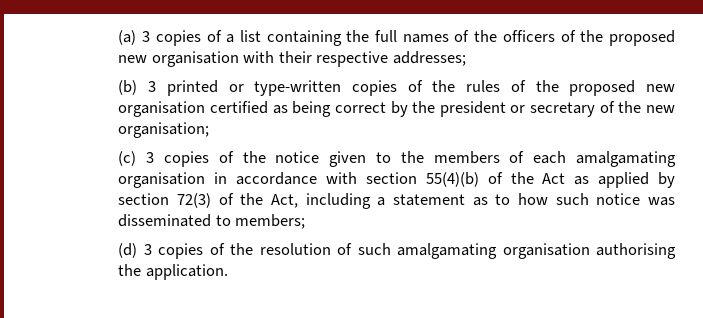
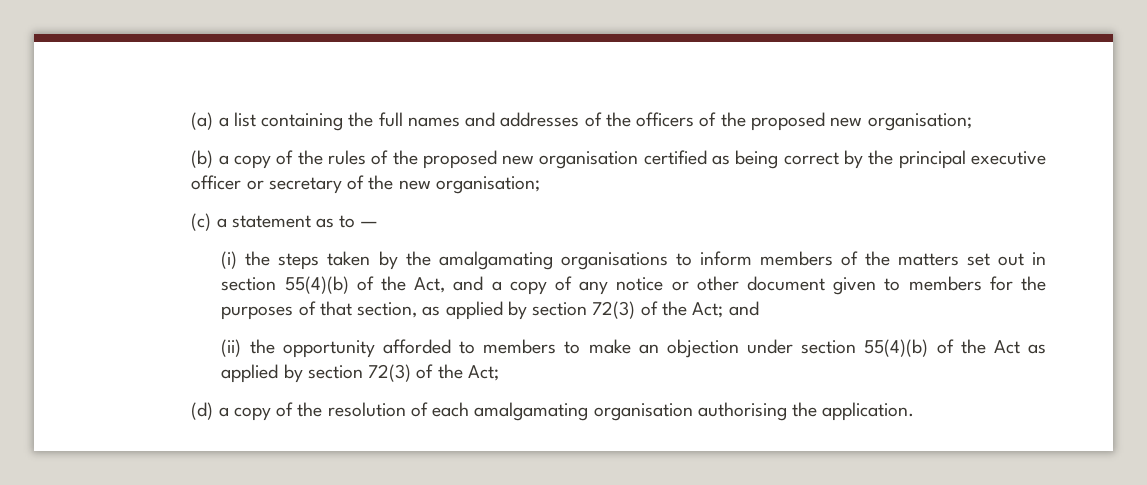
- (a) 3 copies of a list containing the full names of the officers of the proposed new organisation with their respective addresses;
- (b) 3 printed or type-written copies of the rules of the proposed new organisation certified as being correct by the president or secretary of the new organisation;
+ (a) a list containing the full names and addresses of the officers of the proposed new organisation;
+ (b) a copy of the rules of the proposed new organisation certified as being correct by the principal executive officer or secretary of the new organisation;
- (c) 3 copies of the notice given to the members of each amalgamating organisation in accordance with section 55(4)(b) of the Act as applied by section 72(3) of the Act, including a statement as to how such notice was disseminated to members;
+ (c) a statement as to —
+ (i) the steps taken by the amalgamating organisations to inform members of the matters set out in section 55(4)(b) of the Act, and a copy of any notice or other document given to members for the purposes of that section, as applied by section 72(3) of the Act; and
+ (ii) the opportunity afforded to members to make an objection under section 55(4)(b) of the Act as applied by section 72(3) of the Act;
- (d) 3 copies of the resolution of such amalgamating organisation authorising the application.
+ (d) a copy of the resolution of each amalgamating organisation authorising the application.

